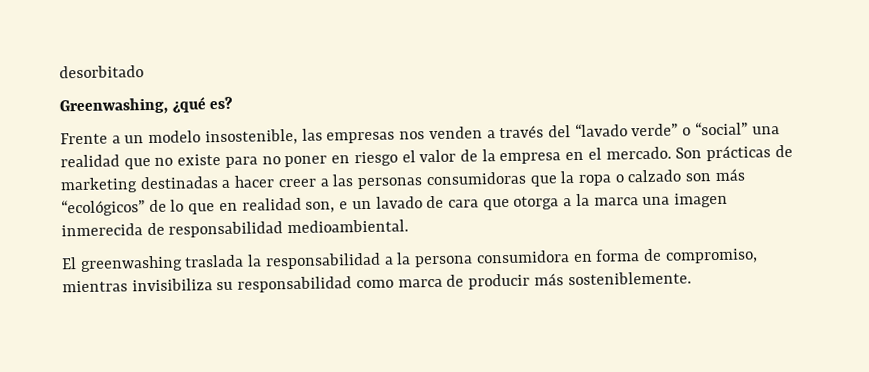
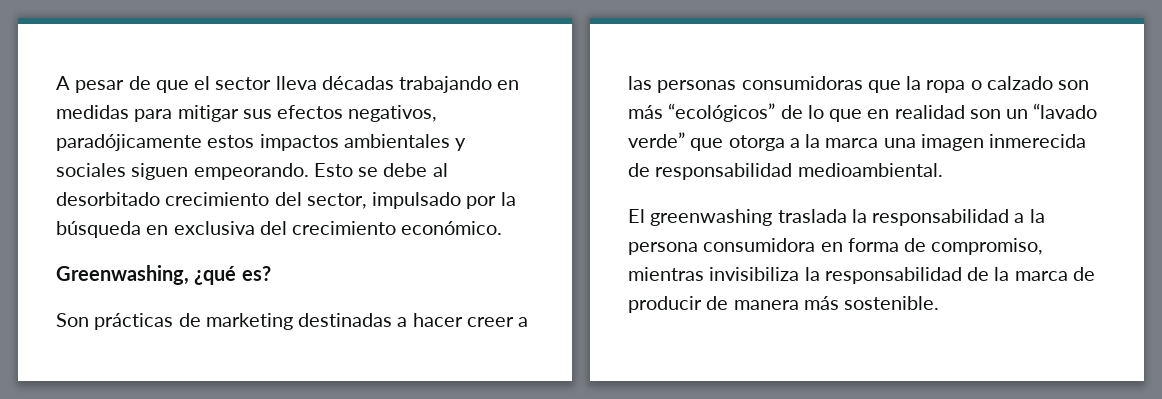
- desorbitado
+ A pesar de que el sector lleva décadas trabajando en medidas para mitigar sus efectos negativos, paradójicamente estos impactos ambientales y sociales siguen empeorando. Esto se debe al desorbitado crecimiento del sector, impulsado por la búsqueda en exclusiva del crecimiento económico.
  Greenwashing, ¿qué es?
- Frente a un modelo insostenible, las empresas nos venden a través del “lavado verde” o “social” una realidad que no existe para no poner en riesgo el valor de la empresa en el mercado. Son prácticas de marketing destinadas a hacer creer a las personas consumidoras que la ropa o calzado son más “ecológicos” de lo que en realidad son, e un lavado de cara que otorga a la marca una imagen inmerecida de responsabilidad medioambiental.
+ Son prácticas de marketing destinadas a hacer creer a las personas consumidoras que la ropa o calzado son más “ecológicos” de lo que en realidad son un “lavado verde” que otorga a la marca una imagen inmerecida de responsabilidad medioambiental.
- El greenwashing traslada la responsabilidad a la persona consumidora en forma de compromiso, mientras invisibiliza su responsabilidad como marca de producir más sosteniblemente.
+ El greenwashing traslada la responsabilidad a la persona consumidora en forma de compromiso, mientras invisibiliza la responsabilidad de la marca de producir de manera más sostenible.

